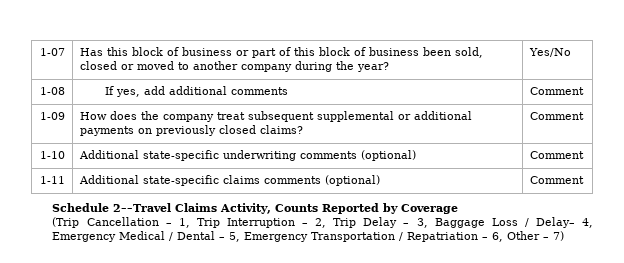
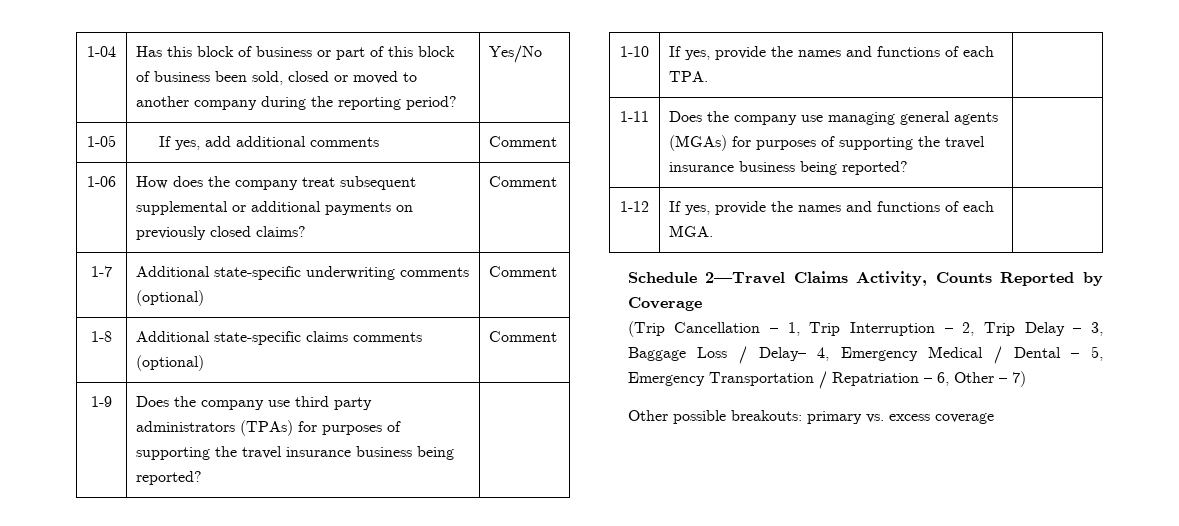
- 1-07 | Has this block of business or part of this block of business been sold, closed or moved to another company during the year? | Yes/No
+ 1-04 | Has this block of business or part of this block of business been sold, closed or moved to another company during the reporting period? | Yes/No
- 1-08 | If yes, add additional comments | Comment
+ 1-05 | If yes, add additional comments | Comment
- 1-09 | How does the company treat subsequent supplemental or additional payments on previously closed claims? | Comment
+ 1-06 | How does the company treat subsequent supplemental or additional payments on previously closed claims? | Comment
- 1-10 | Additional state-specific underwriting comments (optional) | Comment
+ 1-7 | Additional state-specific underwriting comments (optional) | Comment
- 1-11 | Additional state-specific claims comments (optional) | Comment
+ 1-8 | Additional state-specific claims comments (optional) | Comment
+ 1-9 | Does the company use third party administrators (TPAs) for purposes of supporting the travel insurance business being reported? |
+ 1-10 | If yes, provide the names and functions of each TPA. |
+ 1-11 | Does the company use managing general agents (MGAs) for purposes of supporting the travel insurance business being reported? |
+ 1-12 | If yes, provide the names and functions of each MGA. |
+ Other possible breakouts: primary vs. excess coverage

